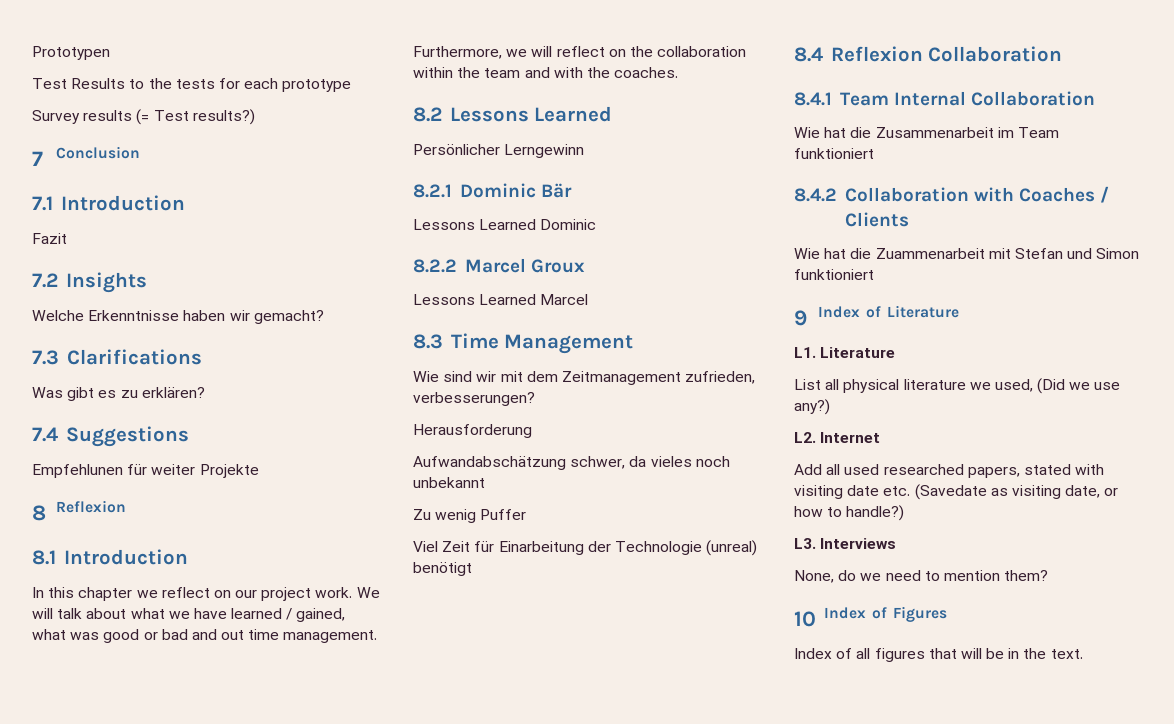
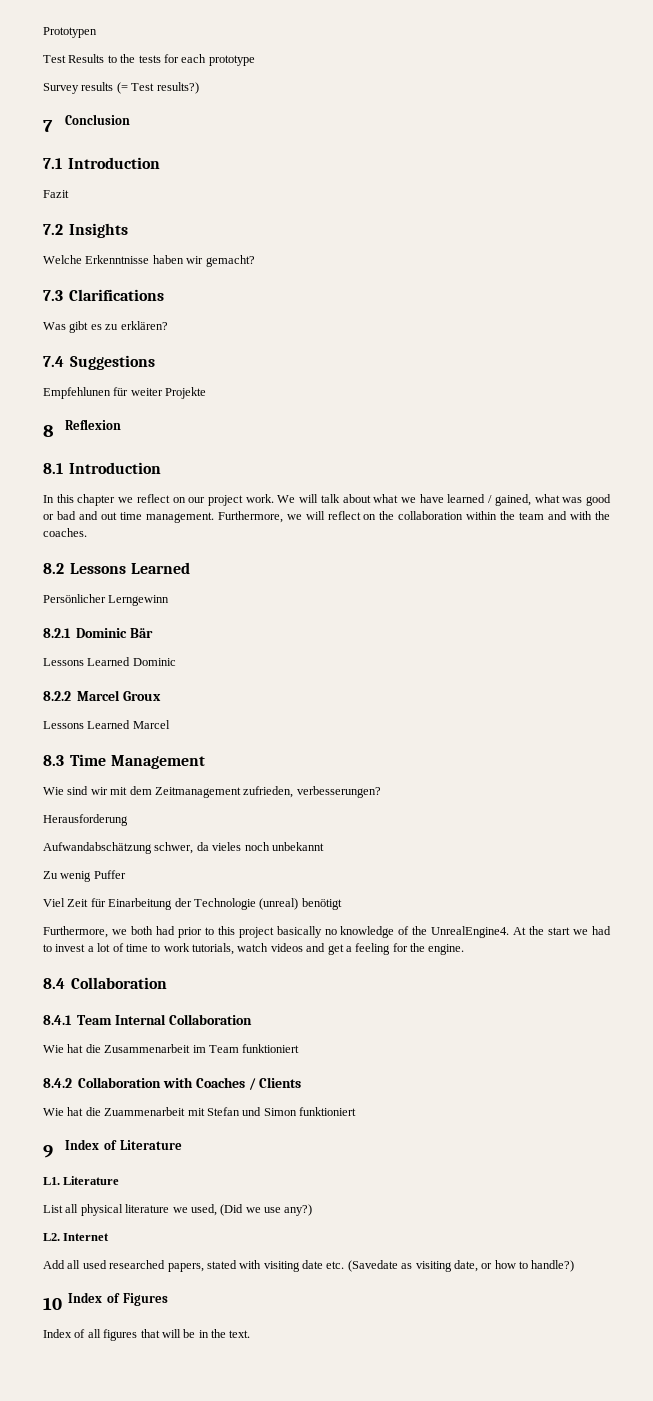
+ Furthermore, we both had prior to this project basically no knowledge of the UnrealEngine4. At the start we had to invest a lot of time to work tutorials, watch videos and get a feeling for the engine.
- 8.4 Reflexion Collaboration
+ 8.4 Collaboration
- L3. Interviews
- None, do we need to mention them?

